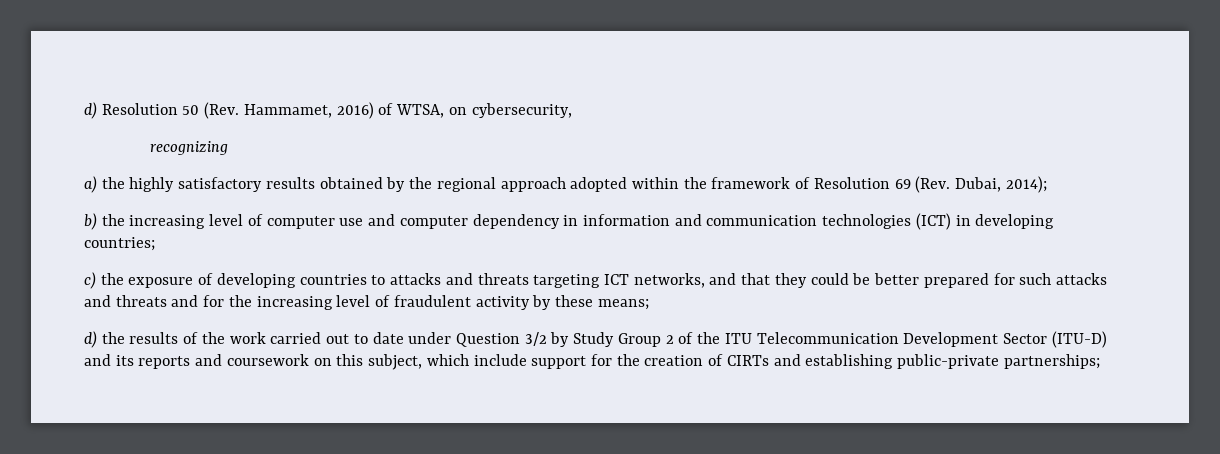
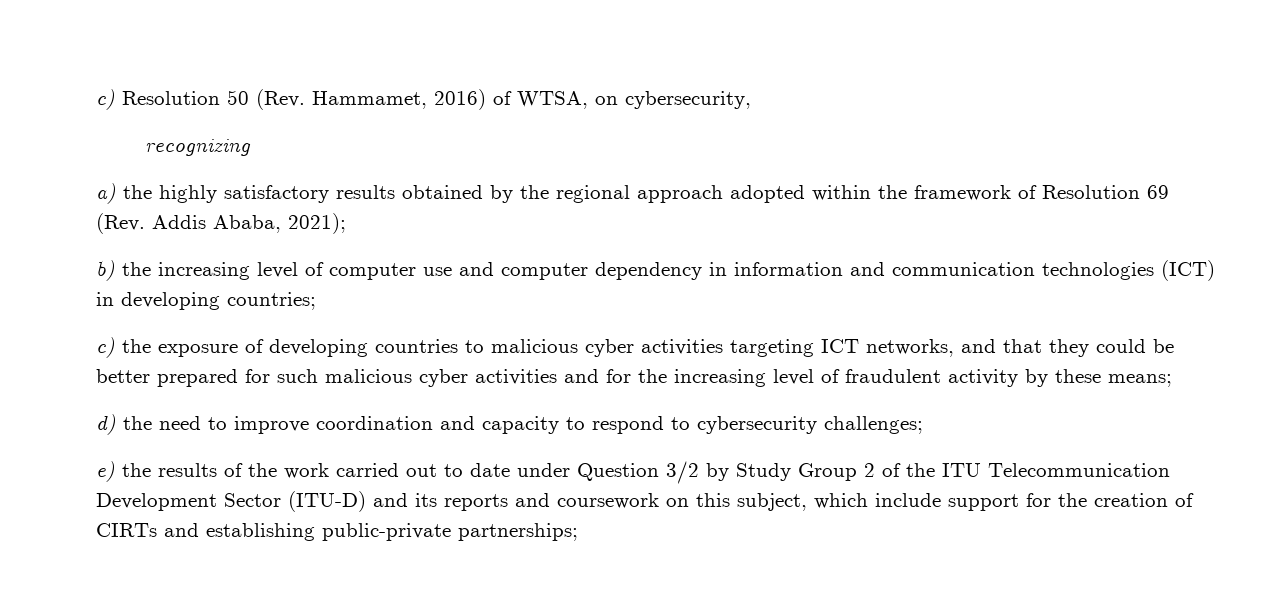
- d) Resolution 50 (Rev. Hammamet, 2016) of WTSA, on cybersecurity,
+ c) Resolution 50 (Rev. Hammamet, 2016) of WTSA, on cybersecurity,
- a) the highly satisfactory results obtained by the regional approach adopted within the framework of Resolution 69 (Rev. Dubai, 2014);
+ a) the highly satisfactory results obtained by the regional approach adopted within the framework of Resolution 69 (Rev. Addis Ababa, 2021);
- c) the exposure of developing countries to attacks and threats targeting ICT networks, and that they could be better prepared for such attacks and threats and for the increasing level of fraudulent activity by these means;
+ c) the exposure of developing countries to malicious cyber activities targeting ICT networks, and that they could be better prepared for such malicious cyber activities and for the increasing level of fraudulent activity by these means;
- d) the results of the work carried out to date under Question 3/2 by Study Group 2 of the ITU Telecommunication Development Sector (ITU-D) and its reports and coursework on this subject, which include support for the creation of CIRTs and establishing public-private partnerships;
+ d) the need to improve coordination and capacity to respond to cybersecurity challenges;
+ e) the results of the work carried out to date under Question 3/2 by Study Group 2 of the ITU Telecommunication Development Sector (ITU-D) and its reports and coursework on this subject, which include support for the creation of CIRTs and establishing public-private partnerships;

